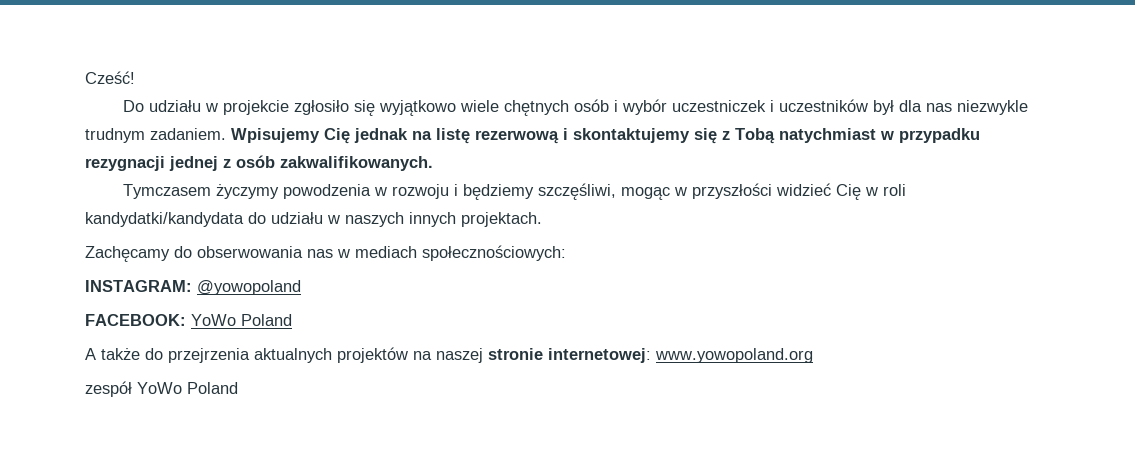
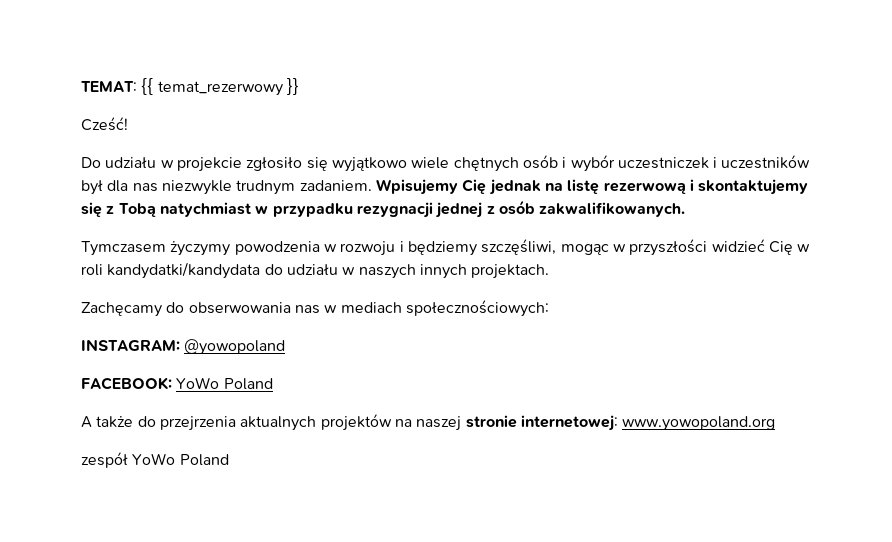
+ TEMAT: {{ temat_rezerwowy }}

